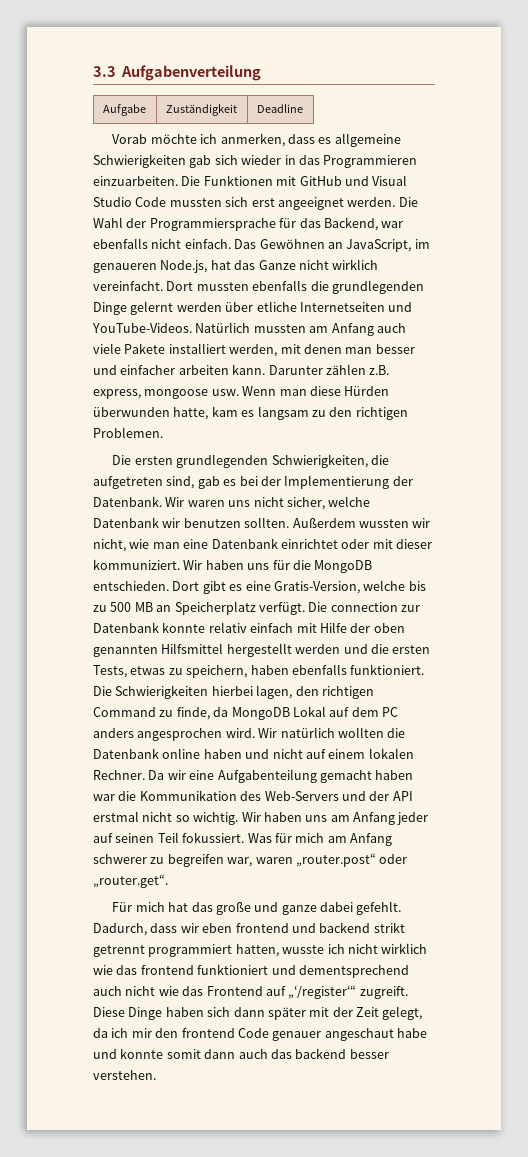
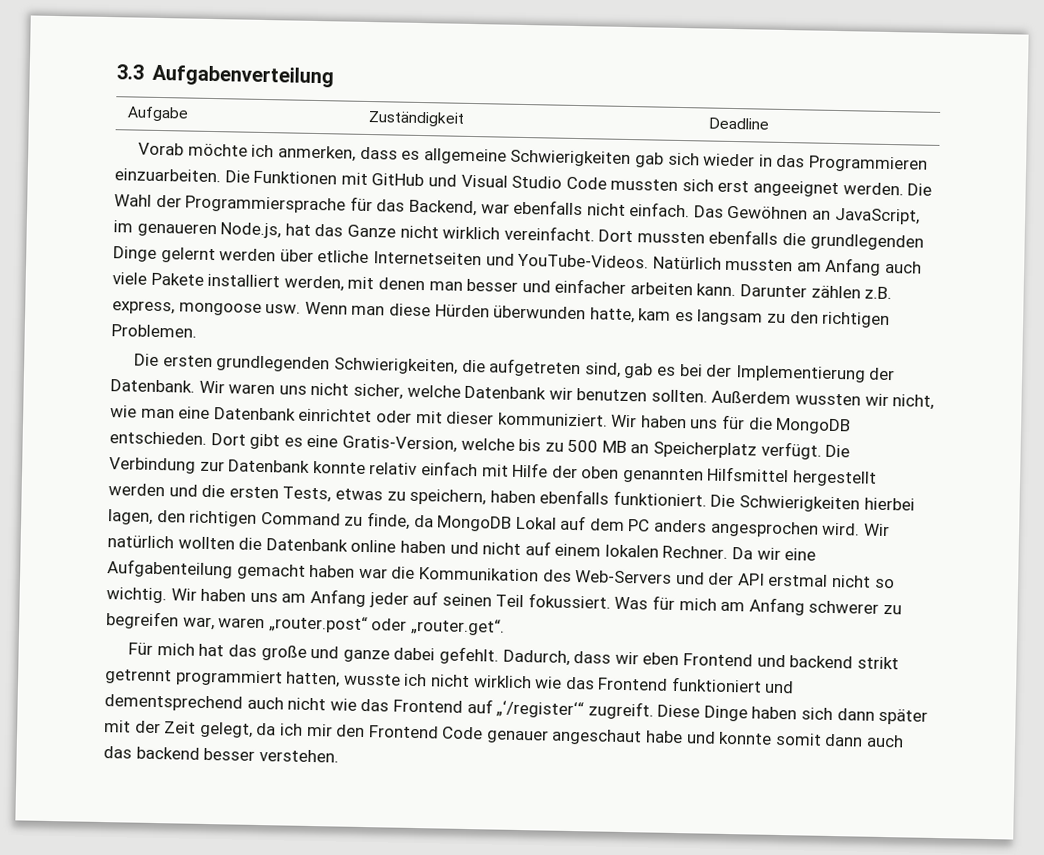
- Die connection zur Datenbank konnte relativ einfach mit Hilfe der oben genannten Hilfsmittel hergestellt werden und die ersten Tests, etwas zu speichern, haben ebenfalls funktioniert.
+ Die Verbindung zur Datenbank konnte relativ einfach mit Hilfe der oben genannten Hilfsmittel hergestellt werden und die ersten Tests, etwas zu speichern, haben ebenfalls funktioniert.
- Dadurch, dass wir eben frontend und backend strikt getrennt programmiert hatten, wusste ich nicht wirklich wie das frontend funktioniert und dementsprechend auch nicht wie das Frontend auf „‘/register‘“ zugreift.
+ Dadurch, dass wir eben Frontend und backend strikt getrennt programmiert hatten, wusste ich nicht wirklich wie das Frontend funktioniert und dementsprechend auch nicht wie das Frontend auf „‘/register‘“ zugreift.
- Diese Dinge haben sich dann später mit der Zeit gelegt, da ich mir den frontend Code genauer angeschaut habe und konnte somit dann auch das backend besser verstehen.
+ Diese Dinge haben sich dann später mit der Zeit gelegt, da ich mir den Frontend Code genauer angeschaut habe und konnte somit dann auch das backend besser verstehen.

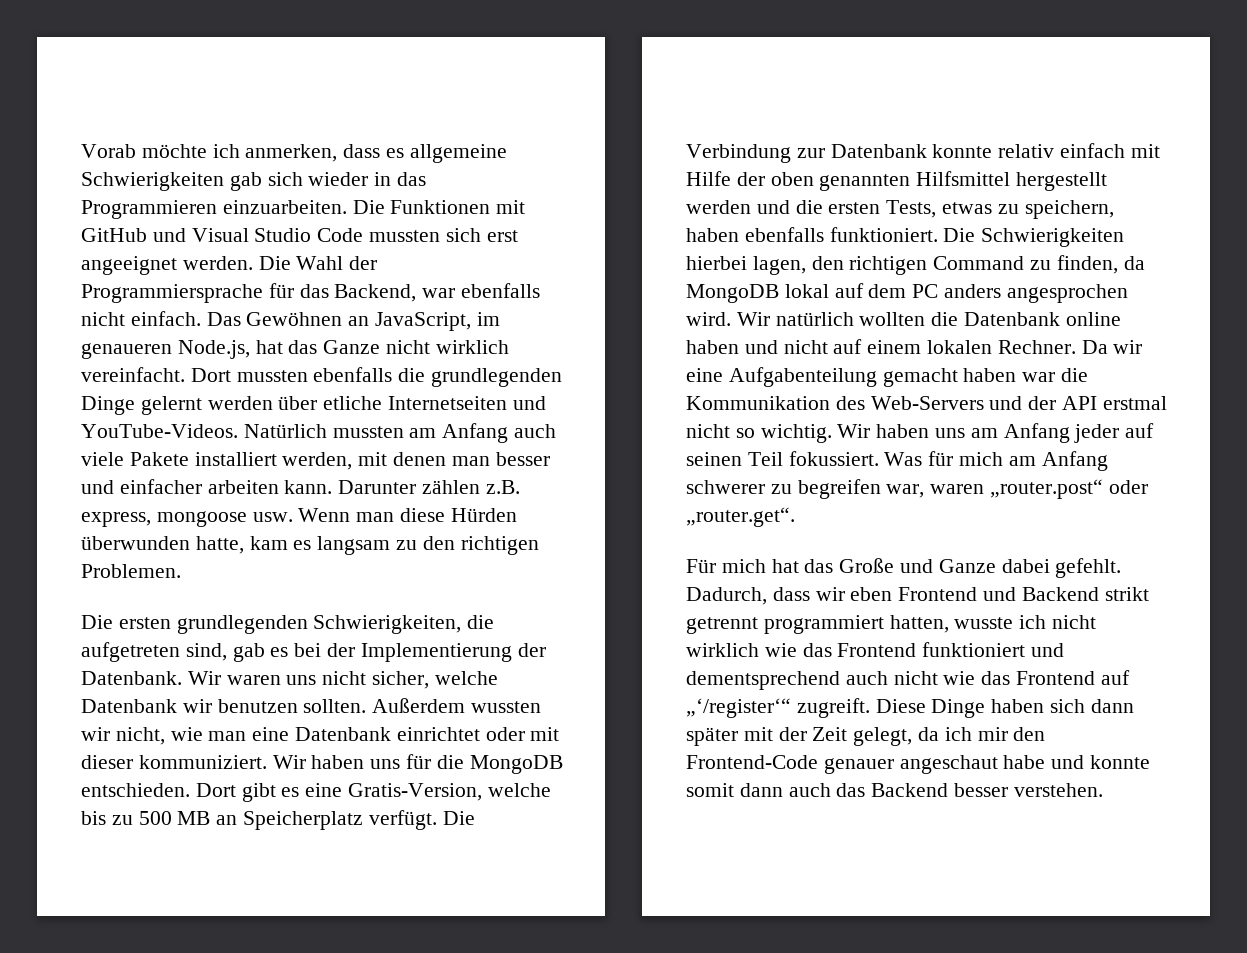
- 3.3 Aufgabenverteilung
- Aufgabe | Zuständigkeit | Deadline
- Die Schwierigkeiten hierbei lagen, den richtigen Command zu finde, da MongoDB Lokal auf dem PC anders angesprochen wird.
+ Die Schwierigkeiten hierbei lagen, den richtigen Command zu finden, da MongoDB lokal auf dem PC anders angesprochen wird.
- Für mich hat das große und ganze dabei gefehlt.
+ Für mich hat das Große und Ganze dabei gefehlt.
- Dadurch, dass wir eben Frontend und backend strikt getrennt programmiert hatten, wusste ich nicht wirklich wie das Frontend funktioniert und dementsprechend auch nicht wie das Frontend auf „‘/register‘“ zugreift.
+ Dadurch, dass wir eben Frontend und Backend strikt getrennt programmiert hatten, wusste ich nicht wirklich wie das Frontend funktioniert und dementsprechend auch nicht wie das Frontend auf „‘/register‘“ zugreift.
- Diese Dinge haben sich dann später mit der Zeit gelegt, da ich mir den Frontend Code genauer angeschaut habe und konnte somit dann auch das backend besser verstehen.
+ Diese Dinge haben sich dann später mit der Zeit gelegt, da ich mir den Frontend-Code genauer angeschaut habe und konnte somit dann auch das Backend besser verstehen.

